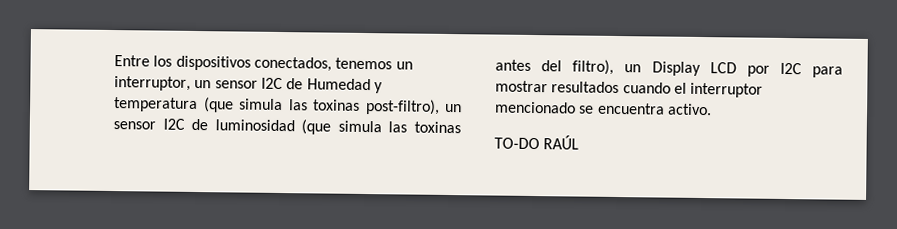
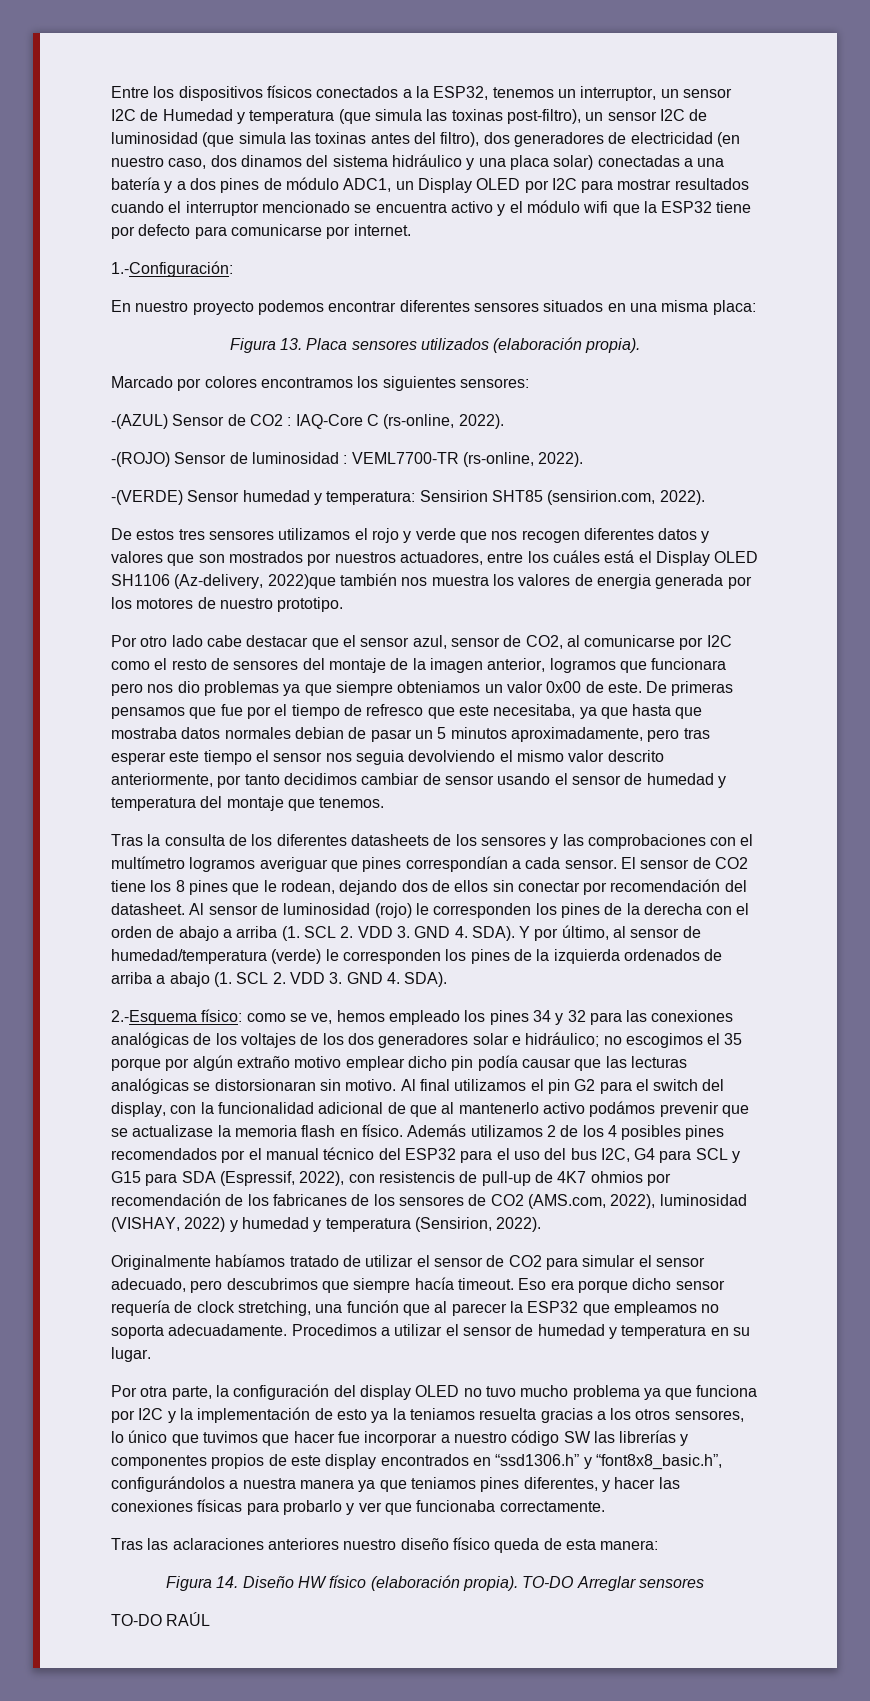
- Entre los dispositivos conectados, tenemos un interruptor, un sensor I2C de Humedad y temperatura (que simula las toxinas post-filtro), un sensor I2C de luminosidad (que simula las toxinas antes del filtro), un Display LCD por I2C para mostrar resultados cuando el interruptor mencionado se encuentra activo.
+ Entre los dispositivos físicos conectados a la ESP32, tenemos un interruptor, un sensor I2C de Humedad y temperatura (que simula las toxinas post-filtro), un sensor I2C de luminosidad (que simula las toxinas antes del filtro), dos generadores de electricidad (en nuestro caso, dos dinamos del sistema hidráulico y una placa solar) conectadas a una batería y a dos pines de módulo ADC1, un Display OLED por I2C para mostrar resultados cuando el interruptor mencionado se encuentra activo y el módulo wifi que la ESP32 tiene por defecto para comunicarse por internet.
+ 1.-Configuración:
+ En nuestro proyecto podemos encontrar diferentes sensores situados en una misma placa:
+ Figura 13. Placa sensores utilizados (elaboración propia).
+ Marcado por colores encontramos los siguientes sensores:
+ -(AZUL) Sensor de CO2 : IAQ-Core C (rs-online, 2022).
+ -(ROJO) Sensor de luminosidad : VEML7700-TR (rs-online, 2022).
+ -(VERDE) Sensor humedad y temperatura: Sensirion SHT85 (sensirion.com, 2022).
+ De estos tres sensores utilizamos el rojo y verde que nos recogen diferentes datos y valores que son mostrados por nuestros actuadores, entre los cuáles está el Display OLED SH1106 (Az-delivery, 2022)que también nos muestra los valores de energia generada por los motores de nuestro prototipo.
+ Por otro lado cabe destacar que el sensor azul, sensor de CO2, al comunicarse por I2C como el resto de sensores del montaje de la imagen anterior, logramos que funcionara pero nos dio problemas ya que siempre obteniamos un valor 0x00 de este. De primeras pensamos que fue por el tiempo de refresco que este necesitaba, ya que hasta que mostraba datos normales debian de pasar un 5 minutos aproximadamente, pero tras esperar este tiempo el sensor nos seguia devolviendo el mismo valor descrito anteriormente, por tanto decidimos cambiar de sensor usando el sensor de humedad y temperatura del montaje que tenemos.
+ Tras la consulta de los diferentes datasheets de los sensores y las comprobaciones con el multímetro logramos averiguar que pines correspondían a cada sensor. El sensor de CO2 tiene los 8 pines que le rodean, dejando dos de ellos sin conectar por recomendación del datasheet. Al sensor de luminosidad (rojo) le corresponden los pines de la derecha con el orden de abajo a arriba (1. SCL 2. VDD 3. GND 4. SDA). Y por último, al sensor de humedad/temperatura (verde) le corresponden los pines de la izquierda ordenados de arriba a abajo (1. SCL 2. VDD 3. GND 4. SDA).
+ 2.-Esquema físico: como se ve, hemos empleado los pines 34 y 32 para las conexiones analógicas de los voltajes de los dos generadores solar e hidráulico; no escogimos el 35 porque por algún extraño motivo emplear dicho pin podía causar que las lecturas analógicas se distorsionaran sin motivo. Al final utilizamos el pin G2 para el switch del display, con la funcionalidad adicional de que al mantenerlo activo podámos prevenir que se actualizase la memoria flash en físico. Además utilizamos 2 de los 4 posibles pines recomendados por el manual técnico del ESP32 para el uso del bus I2C, G4 para SCL y G15 para SDA (Espressif, 2022), con resistencis de pull-up de 4K7 ohmios por recomendación de los fabricanes de los sensores de CO2 (AMS.com, 2022), luminosidad (VISHAY, 2022) y humedad y temperatura (Sensirion, 2022).
+ Originalmente habíamos tratado de utilizar el sensor de CO2 para simular el sensor adecuado, pero descubrimos que siempre hacía timeout. Eso era porque dicho sensor requería de clock stretching, una función que al parecer la ESP32 que empleamos no soporta adecuadamente. Procedimos a utilizar el sensor de humedad y temperatura en su lugar.
+ Por otra parte, la configuración del display OLED no tuvo mucho problema ya que funciona por I2C y la implementación de esto ya la teniamos resuelta gracias a los otros sensores, lo único que tuvimos que hacer fue incorporar a nuestro código SW las librerías y componentes propios de este display encontrados en “ssd1306.h” y “font8x8_basic.h”, configurándolos a nuestra manera ya que teniamos pines diferentes, y hacer las conexiones físicas para probarlo y ver que funcionaba correctamente.
+ Tras las aclaraciones anteriores nuestro diseño físico queda de esta manera:
+ Figura 14. Diseño HW físico (elaboración propia). TO-DO Arreglar sensores

